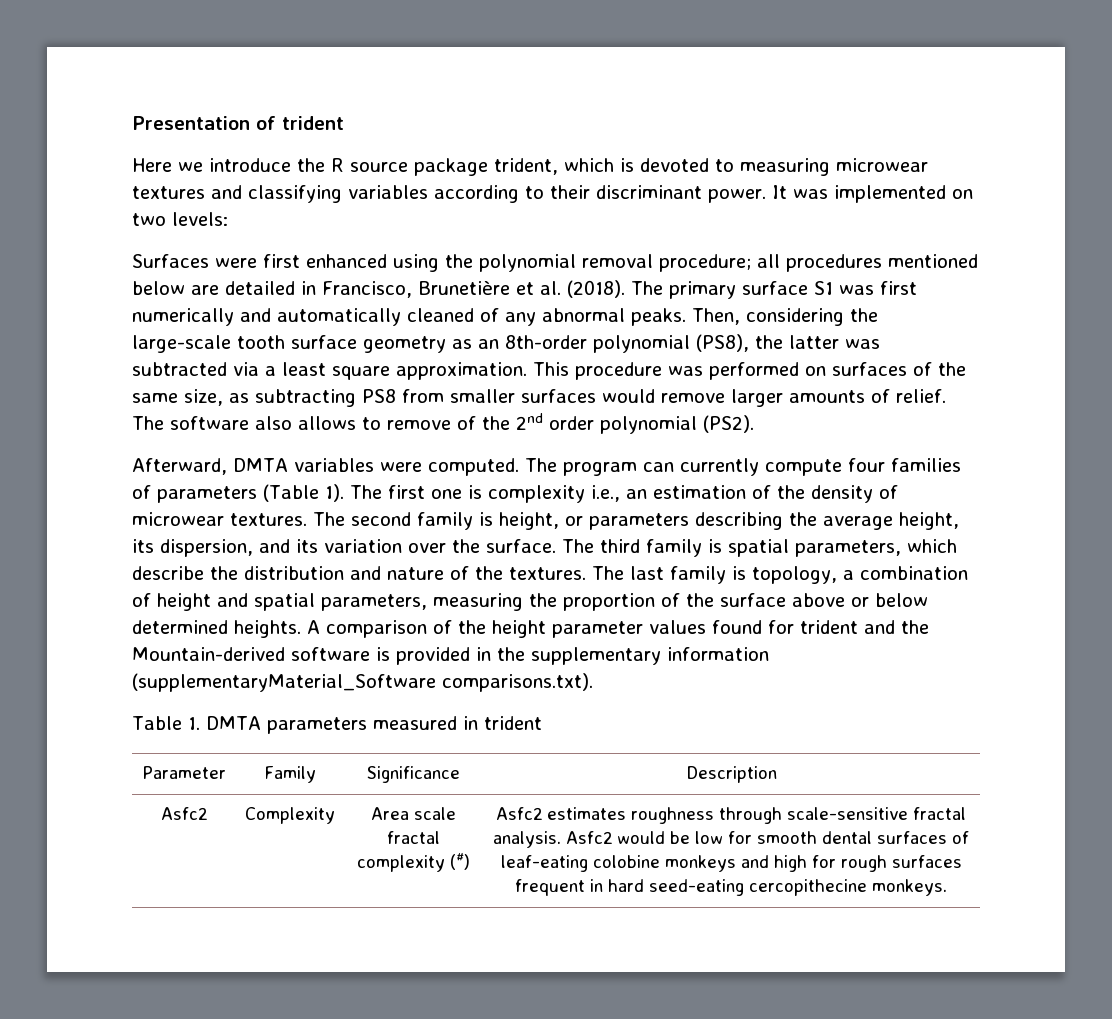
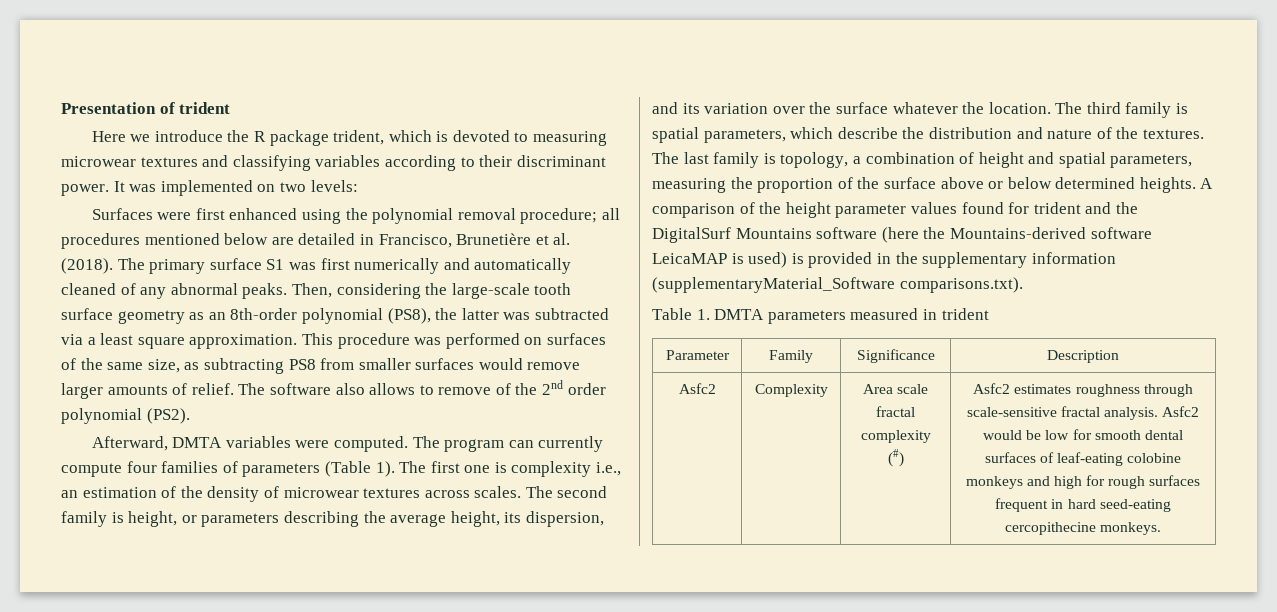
- Here we introduce the R source package trident, which is devoted to measuring microwear textures and classifying variables according to their discriminant power.
+ Here we introduce the R package trident, which is devoted to measuring microwear textures and classifying variables according to their discriminant power.
- The first one is complexity i.e., an estimation of the density of microwear textures.
+ The first one is complexity i.e., an estimation of the density of microwear textures across scales.
- The second family is height, or parameters describing the average height, its dispersion, and its variation over the surface.
+ The second family is height, or parameters describing the average height, its dispersion, and its variation over the surface whatever the location.
- A comparison of the height parameter values found for trident and the Mountain-derived software is provided in the supplementary information (supplementaryMaterial_Software comparisons.txt).
+ A comparison of the height parameter values found for trident and the DigitalSurf Mountains software (here the Mountains-derived software LeicaMAP is used) is provided in the supplementary information (supplementaryMaterial_Software comparisons.txt).

